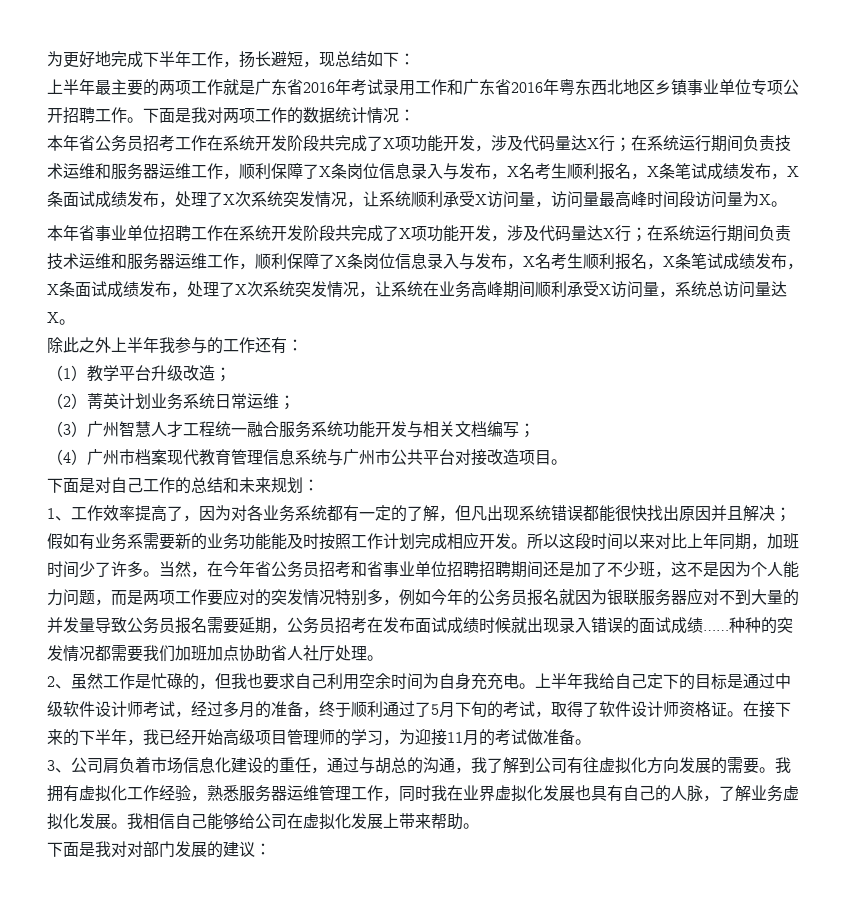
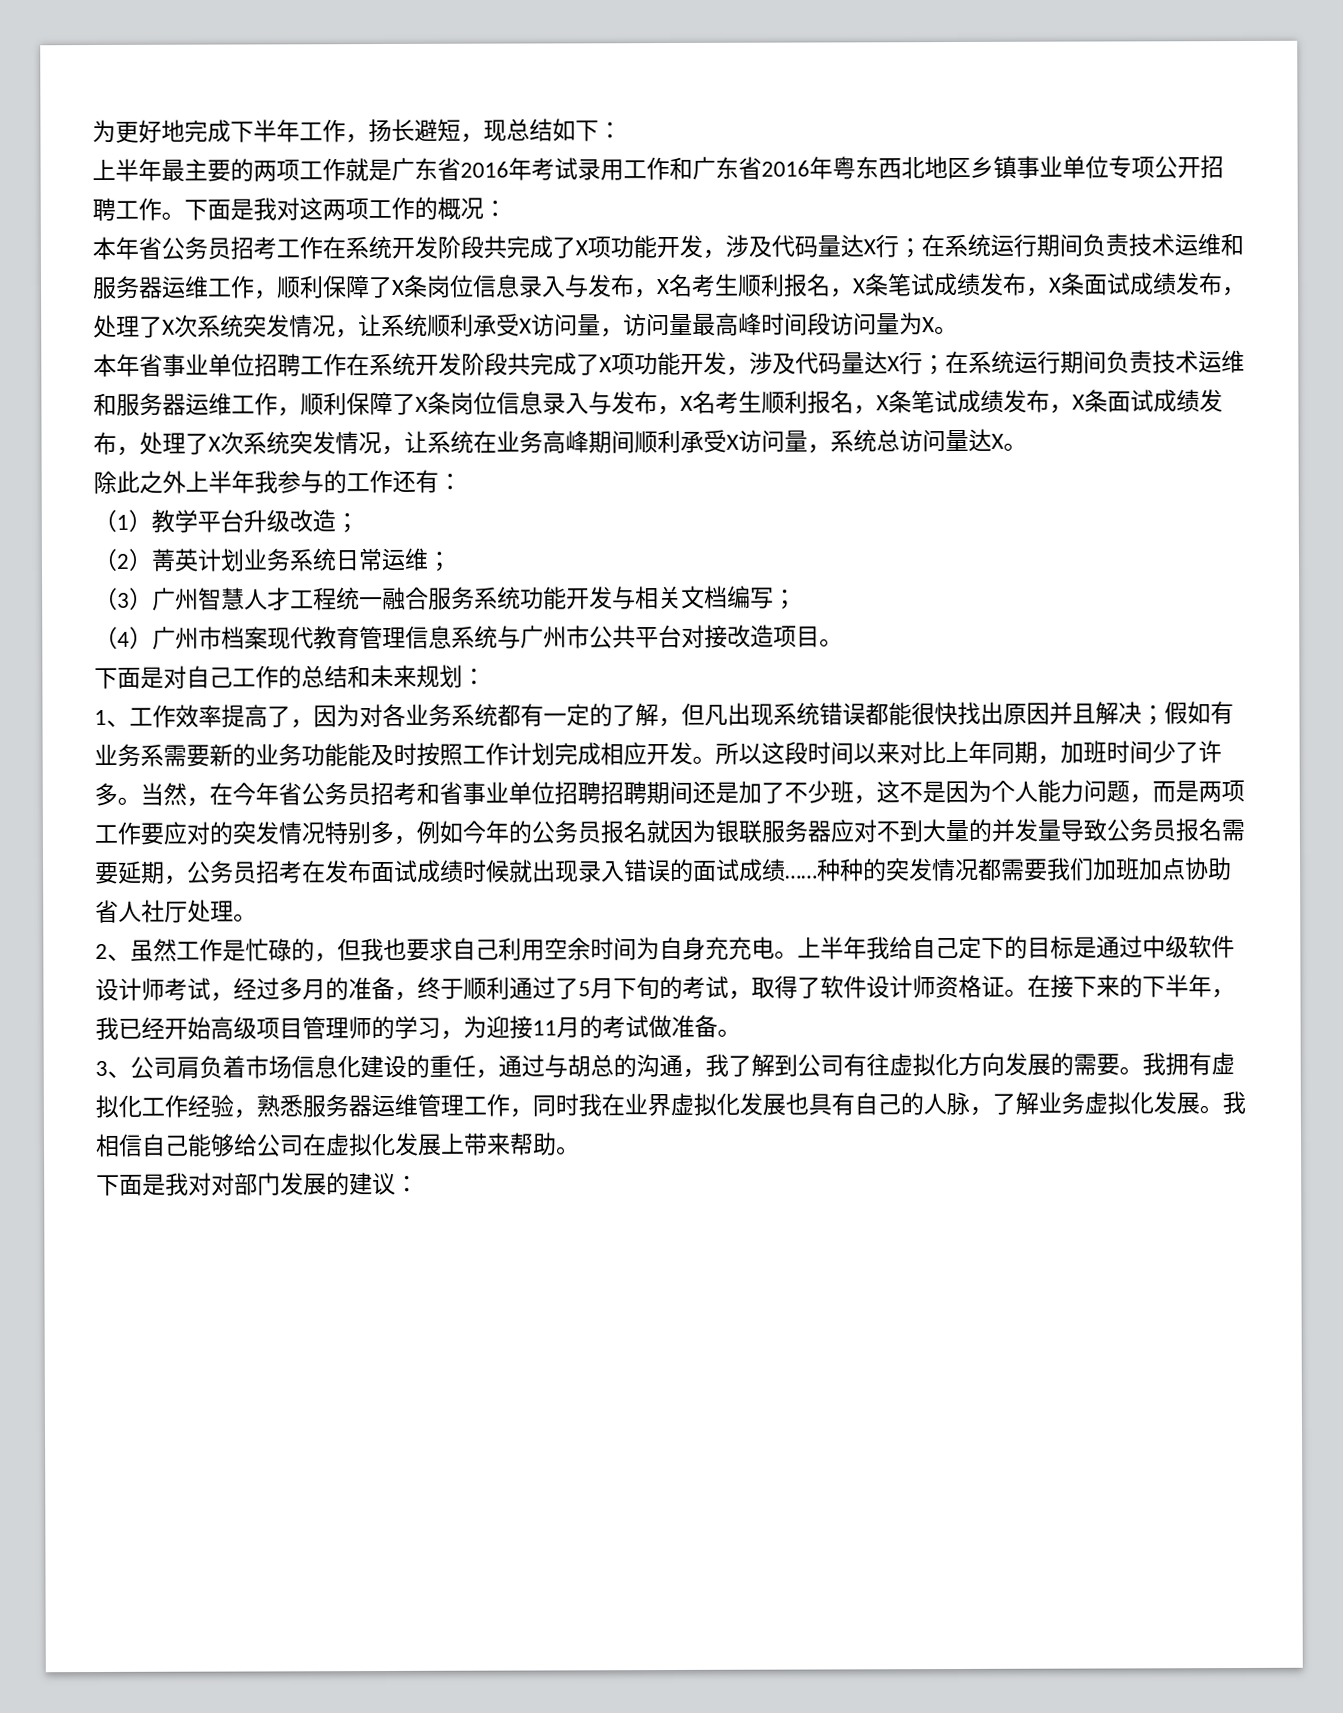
- 下面是我对两项工作的数据统计情况：
+ 下面是我对这两项工作的概况：

